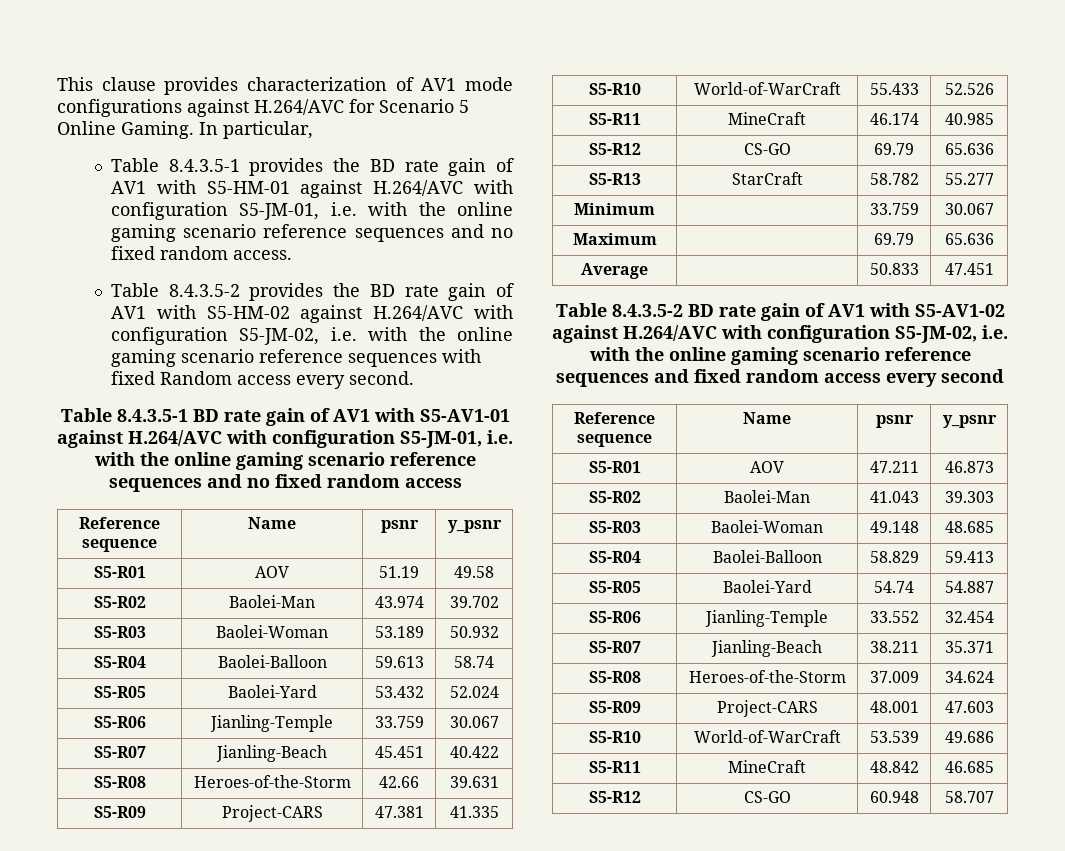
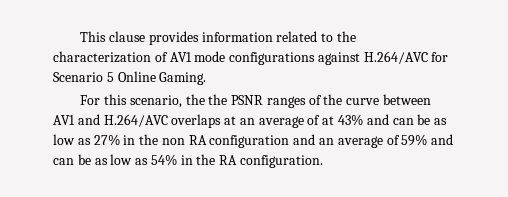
- This clause provides characterization of AV1 mode configurations against H.264/AVC for Scenario 5 Online Gaming. In particular,
- Table 8.4.3.5-1 provides the BD rate gain of AV1 with S5-HM-01 against H.264/AVC with configuration S5-JM-01, i.e. with the online gaming scenario reference sequences and no fixed random access.
- Table 8.4.3.5-2 provides the BD rate gain of AV1 with S5-HM-02 against H.264/AVC with configuration S5-JM-02, i.e. with the online gaming scenario reference sequences with fixed Random access every second.
- Table 8.4.3.5-1 BD rate gain of AV1 with S5-AV1-01 against H.264/AVC with configuration S5-JM-01, i.e. with the online gaming scenario reference sequences and no fixed random access
- Reference sequence | Name | psnr | y_psnr
- S5-R01 | AOV | 51.19 | 49.58
- S5-R02 | Baolei-Man | 43.974 | 39.702
- S5-R03 | Baolei-Woman | 53.189 | 50.932
- S5-R04 | Baolei-Balloon | 59.613 | 58.74
- S5-R05 | Baolei-Yard | 53.432 | 52.024
- S5-R06 | Jianling-Temple | 33.759 | 30.067
- S5-R07 | Jianling-Beach | 45.451 | 40.422
- S5-R08 | Heroes-of-the-Storm | 42.66 | 39.631
- S5-R09 | Project-CARS | 47.381 | 41.335
- S5-R10 | World-of-WarCraft | 55.433 | 52.526
- S5-R11 | MineCraft | 46.174 | 40.985
- S5-R12 | CS-GO | 69.79 | 65.636
- S5-R13 | StarCraft | 58.782 | 55.277
- Minimum | | 33.759 | 30.067
- Maximum | | 69.79 | 65.636
- Average | | 50.833 | 47.451
- Table 8.4.3.5-2 BD rate gain of AV1 with S5-AV1-02 against H.264/AVC with configuration S5-JM-02, i.e. with the online gaming scenario reference sequences and fixed random access every second
- Reference sequence | Name | psnr | y_psnr
- S5-R01 | AOV | 47.211 | 46.873
- S5-R02 | Baolei-Man | 41.043 | 39.303
- S5-R03 | Baolei-Woman | 49.148 | 48.685
- S5-R04 | Baolei-Balloon | 58.829 | 59.413
- S5-R05 | Baolei-Yard | 54.74 | 54.887
- S5-R06 | Jianling-Temple | 33.552 | 32.454
- S5-R07 | Jianling-Beach | 38.211 | 35.371
- S5-R08 | Heroes-of-the-Storm | 37.009 | 34.624
- S5-R09 | Project-CARS | 48.001 | 47.603
- S5-R10 | World-of-WarCraft | 53.539 | 49.686
- S5-R11 | MineCraft | 48.842 | 46.685
- S5-R12 | CS-GO | 60.948 | 58.707
+ This clause provides information related to the characterization of AV1 mode configurations against H.264/AVC for Scenario 5 Online Gaming.
+ For this scenario, the the PSNR ranges of the curve between AV1 and H.264/AVC overlaps at an average of at 43% and can be as low as 27% in the non RA configuration and an average of 59% and can be as low as 54% in the RA configuration.

